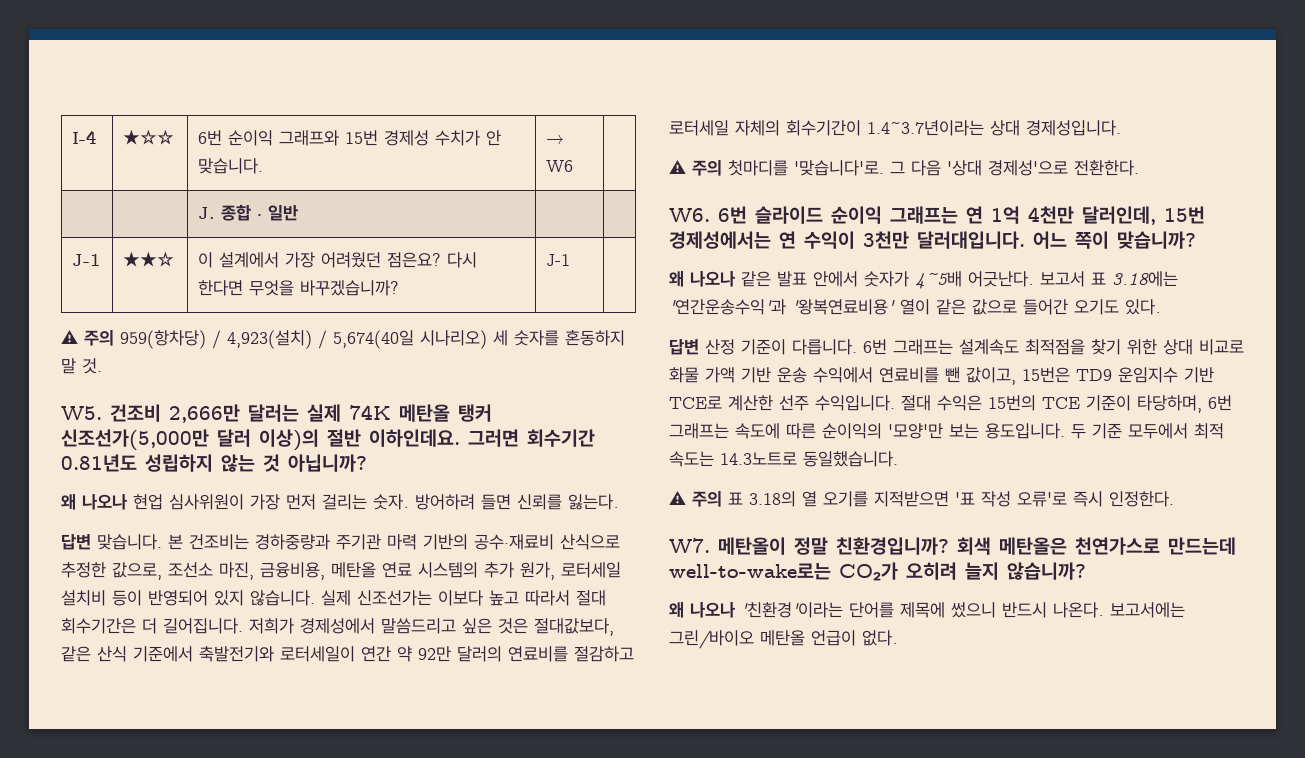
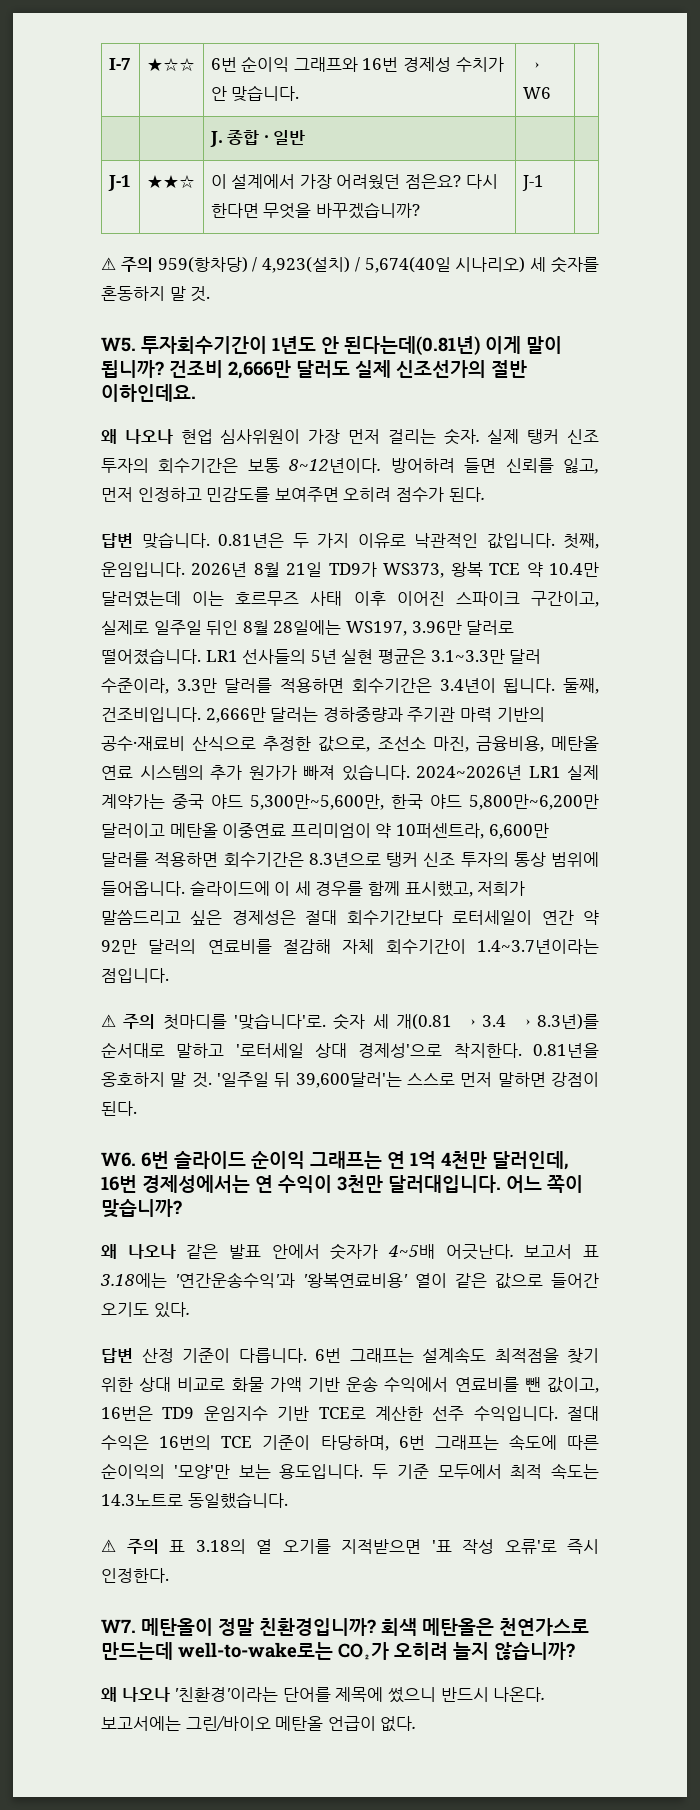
- I-4 | ★☆☆ | 6번 순이익 그래프와 15번 경제성 수치가 안 맞습니다. | → W6 |
+ I-7 | ★☆☆ | 6번 순이익 그래프와 16번 경제성 수치가 안 맞습니다. | → W6 |
- W5. 건조비 2,666만 달러는 실제 74K 메탄올 탱커 신조선가(5,000만 달러 이상)의 절반 이하인데요. 그러면 회수기간 0.81년도 성립하지 않는 것 아닙니까?
+ W5. 투자회수기간이 1년도 안 된다는데(0.81년) 이게 말이 됩니까? 건조비 2,666만 달러도 실제 신조선가의 절반 이하인데요.
- 방어하려 들면 신뢰를 잃는다.
- 답변 맞습니다. 본 건조비는 경하중량과 주기관 마력 기반의 공수·재료비 산식으로 추정한 값으로, 조선소 마진, 금융비용, 메탄올 연료 시스템의 추가 원가, 로터세일 설치비 등이 반영되어 있지 않습니다. 실제 신조선가는 이보다 높고 따라서 절대 회수기간은 더 길어집니다. 저희가 경제성에서 말씀드리고 싶은 것은 절대값보다, 같은 산식 기준에서 축발전기와 로터세일이 연간 약 92만 달러의 연료비를 절감하고 로터세일 자체의 회수기간이 1.4~3.7년이라는 상대 경제성입니다.
- ⚠ 주의 첫마디를 '맞습니다'로. 그 다음 '상대 경제성'으로 전환한다.
+ 실제 탱커 신조 투자의 회수기간은 보통 8~12년이다. 방어하려 들면 신뢰를 잃고, 먼저 인정하고 민감도를 보여주면 오히려 점수가 된다.
+ 답변 맞습니다. 0.81년은 두 가지 이유로 낙관적인 값입니다. 첫째, 운임입니다. 2026년 8월 21일 TD9가 WS373, 왕복 TCE 약 10.4만 달러였는데 이는 호르무즈 사태 이후 이어진 스파이크 구간이고, 실제로 일주일 뒤인 8월 28일에는 WS197, 3.96만 달러로 떨어졌습니다. LR1 선사들의 5년 실현 평균은 3.1~3.3만 달러 수준이라, 3.3만 달러를 적용하면 회수기간은 3.4년이 됩니다. 둘째, 건조비입니다. 2,666만 달러는 경하중량과 주기관 마력 기반의 공수·재료비 산식으로 추정한 값으로, 조선소 마진, 금융비용, 메탄올 연료 시스템의 추가 원가가 빠져 있습니다. 2024~2026년 LR1 실제 계약가는 중국 야드 5,300만~5,600만, 한국 야드 5,800만~6,200만 달러이고 메탄올 이중연료 프리미엄이 약 10퍼센트라, 6,600만 달러를 적용하면 회수기간은 8.3년으로 탱커 신조 투자의 통상 범위에 들어옵니다. 슬라이드에 이 세 경우를 함께 표시했고, 저희가 말씀드리고 싶은 경제성은 절대 회수기간보다 로터세일이 연간 약 92만 달러의 연료비를 절감해 자체 회수기간이 1.4~3.7년이라는 점입니다.
+ ⚠ 주의 첫마디를 '맞습니다'로. 숫자 세 개(0.81 → 3.4 → 8.3년)를 순서대로 말하고 '로터세일 상대 경제성'으로 착지한다. 0.81년을 옹호하지 말 것. '일주일 뒤 39,600달러'는 스스로 먼저 말하면 강점이 된다.
- W6. 6번 슬라이드 순이익 그래프는 연 1억 4천만 달러인데, 15번 경제성에서는 연 수익이 3천만 달러대입니다.
+ W6. 6번 슬라이드 순이익 그래프는 연 1억 4천만 달러인데, 16번 경제성에서는 연 수익이 3천만 달러대입니다.
- 6번 그래프는 설계속도 최적점을 찾기 위한 상대 비교로 화물 가액 기반 운송 수익에서 연료비를 뺀 값이고, 15번은 TD9 운임지수 기반 TCE로 계산한 선주 수익입니다.
+ 6번 그래프는 설계속도 최적점을 찾기 위한 상대 비교로 화물 가액 기반 운송 수익에서 연료비를 뺀 값이고, 16번은 TD9 운임지수 기반 TCE로 계산한 선주 수익입니다.
- 절대 수익은 15번의 TCE 기준이 타당하며, 6번 그래프는 속도에 따른 순이익의 '모양'만 보는 용도입니다.
+ 절대 수익은 16번의 TCE 기준이 타당하며, 6번 그래프는 속도에 따른 순이익의 '모양'만 보는 용도입니다.

